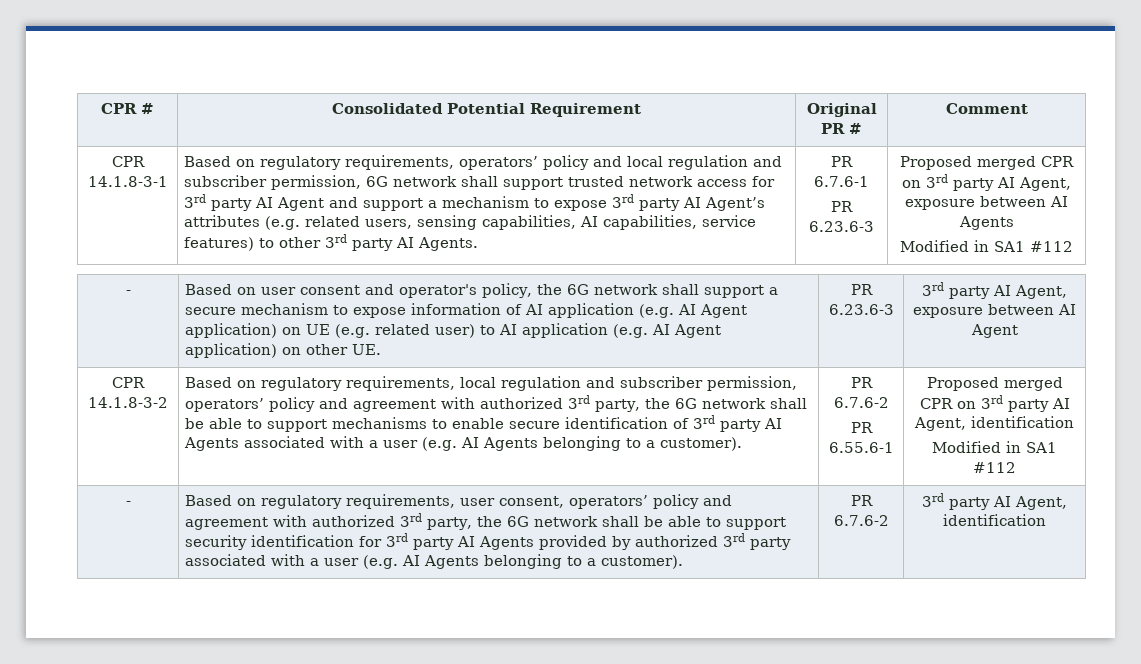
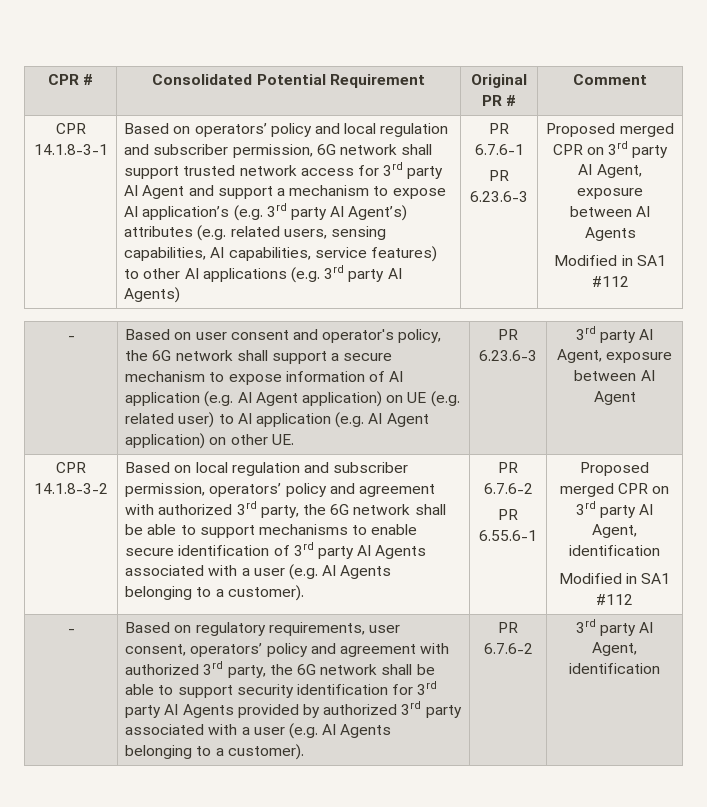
- Based on regulatory requirements, operators’ policy and local regulation and subscriber permission, 6G network shall support trusted network access for 3rd party AI Agent and support a mechanism to expose 3rd party AI Agent’s attributes (e.g. related users, sensing capabilities, AI capabilities, service features) to other 3rd party AI Agents.
+ Based on operators’ policy and local regulation and subscriber permission, 6G network shall support trusted network access for 3rd party AI Agent and support a mechanism to expose AI application’s (e.g. 3rd party AI Agent’s) attributes (e.g. related users, sensing capabilities, AI capabilities, service features) to other AI applications (e.g. 3rd party AI Agents)
- Based on regulatory requirements, local regulation and subscriber permission, operators’ policy and agreement with authorized 3rd party, the 6G network shall be able to support mechanisms to enable secure identification of 3rd party AI Agents associated with a user (e.g. AI Agents belonging to a customer).
+ Based on local regulation and subscriber permission, operators’ policy and agreement with authorized 3rd party, the 6G network shall be able to support mechanisms to enable secure identification of 3rd party AI Agents associated with a user (e.g. AI Agents belonging to a customer).

